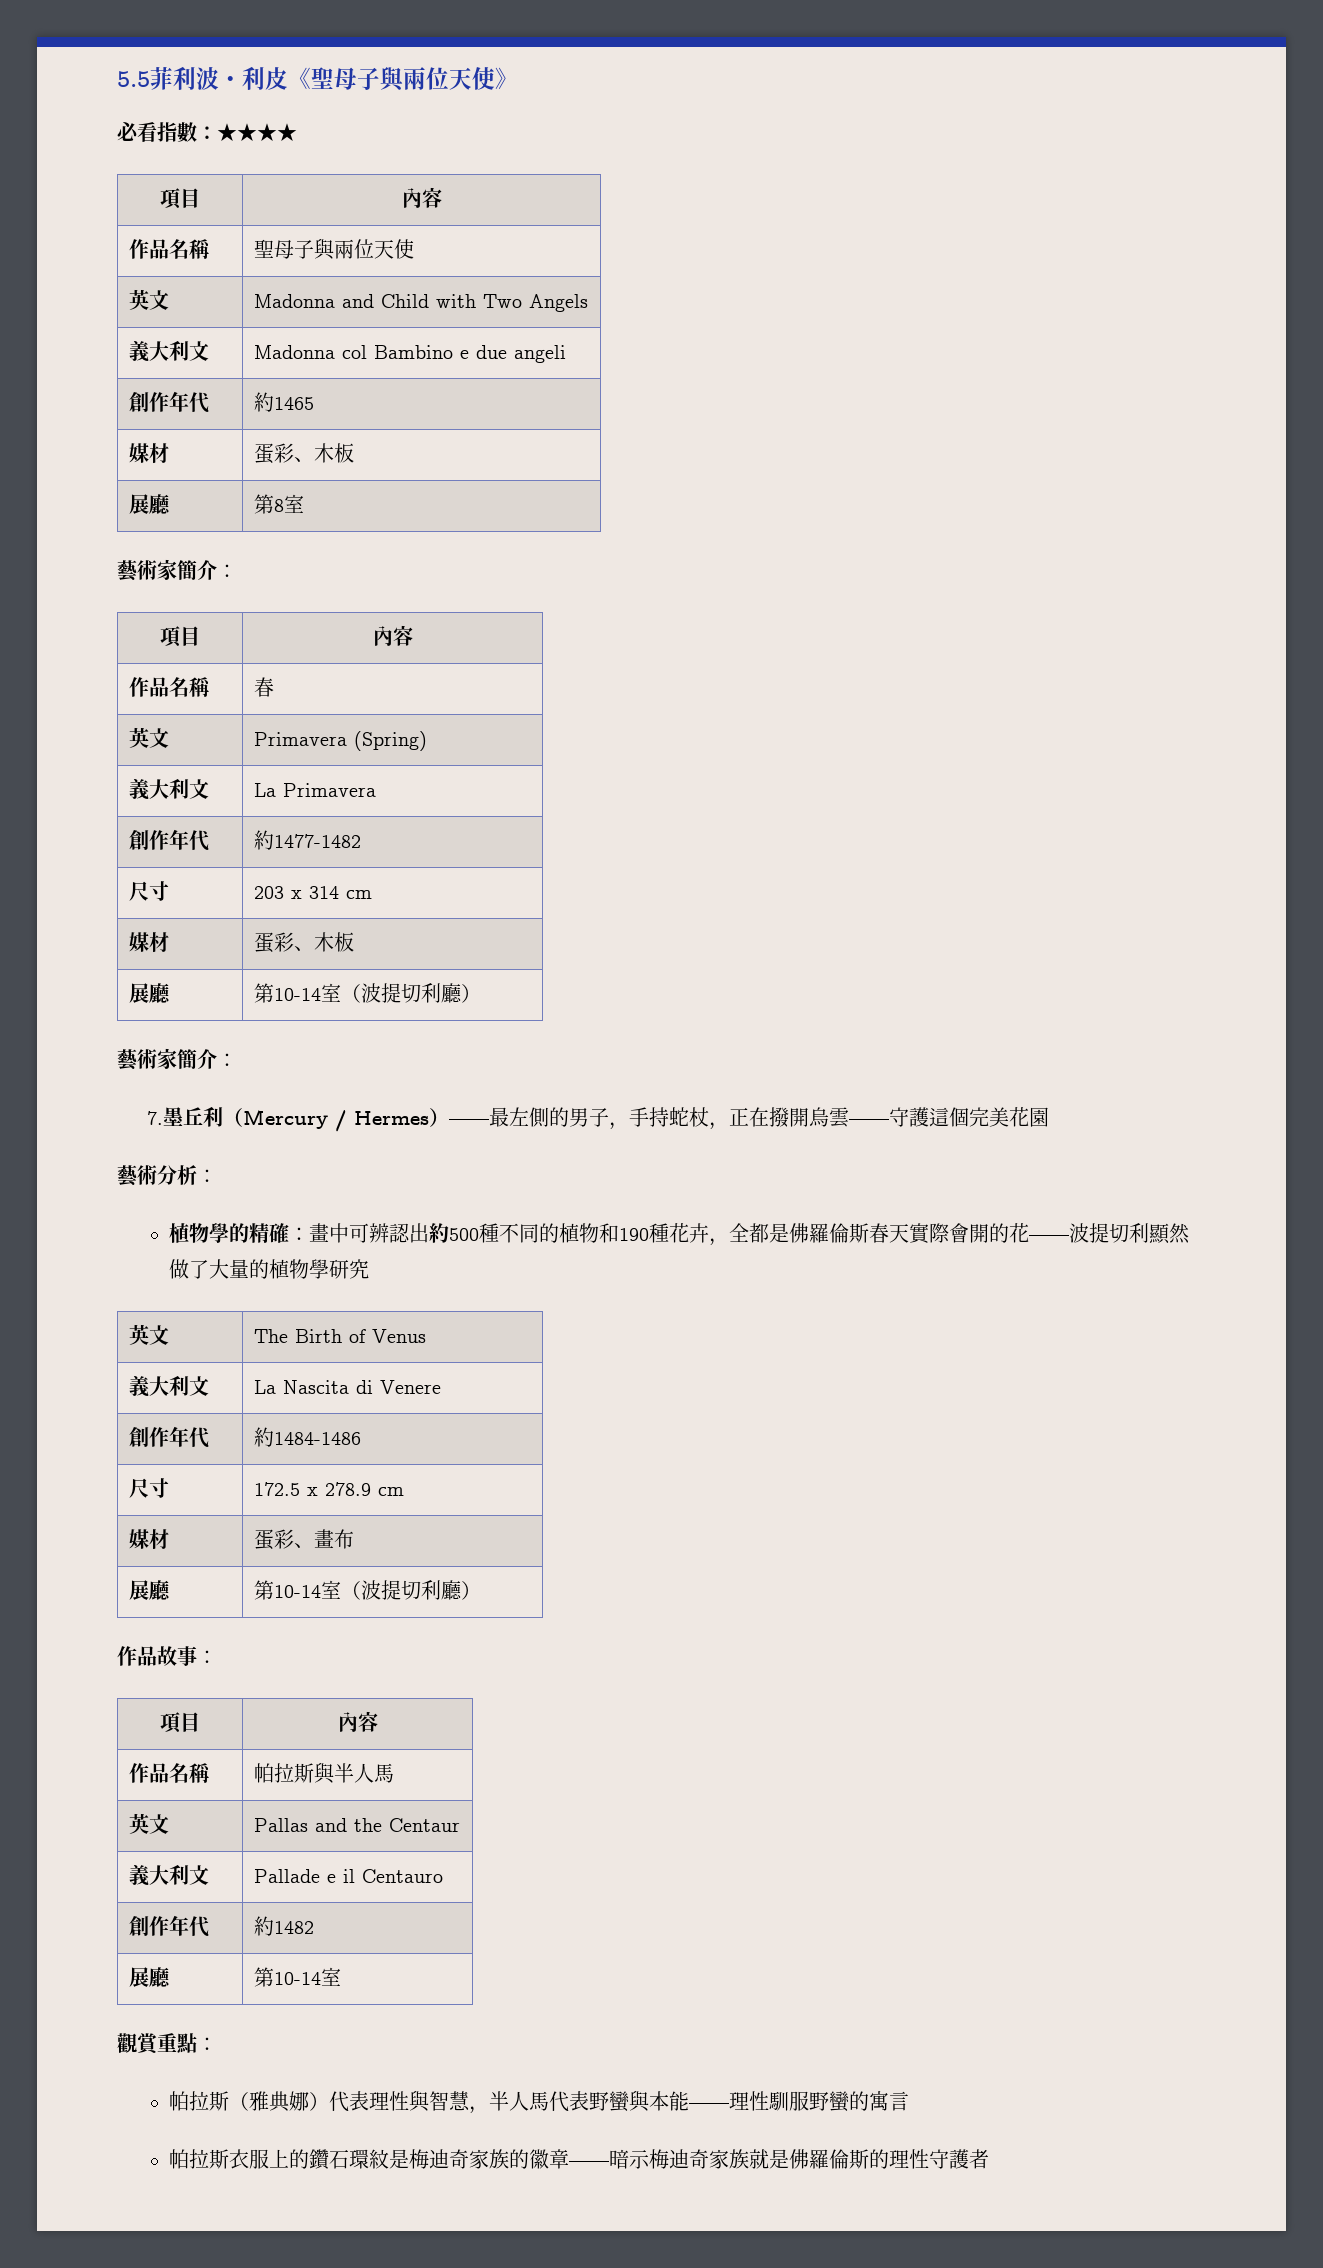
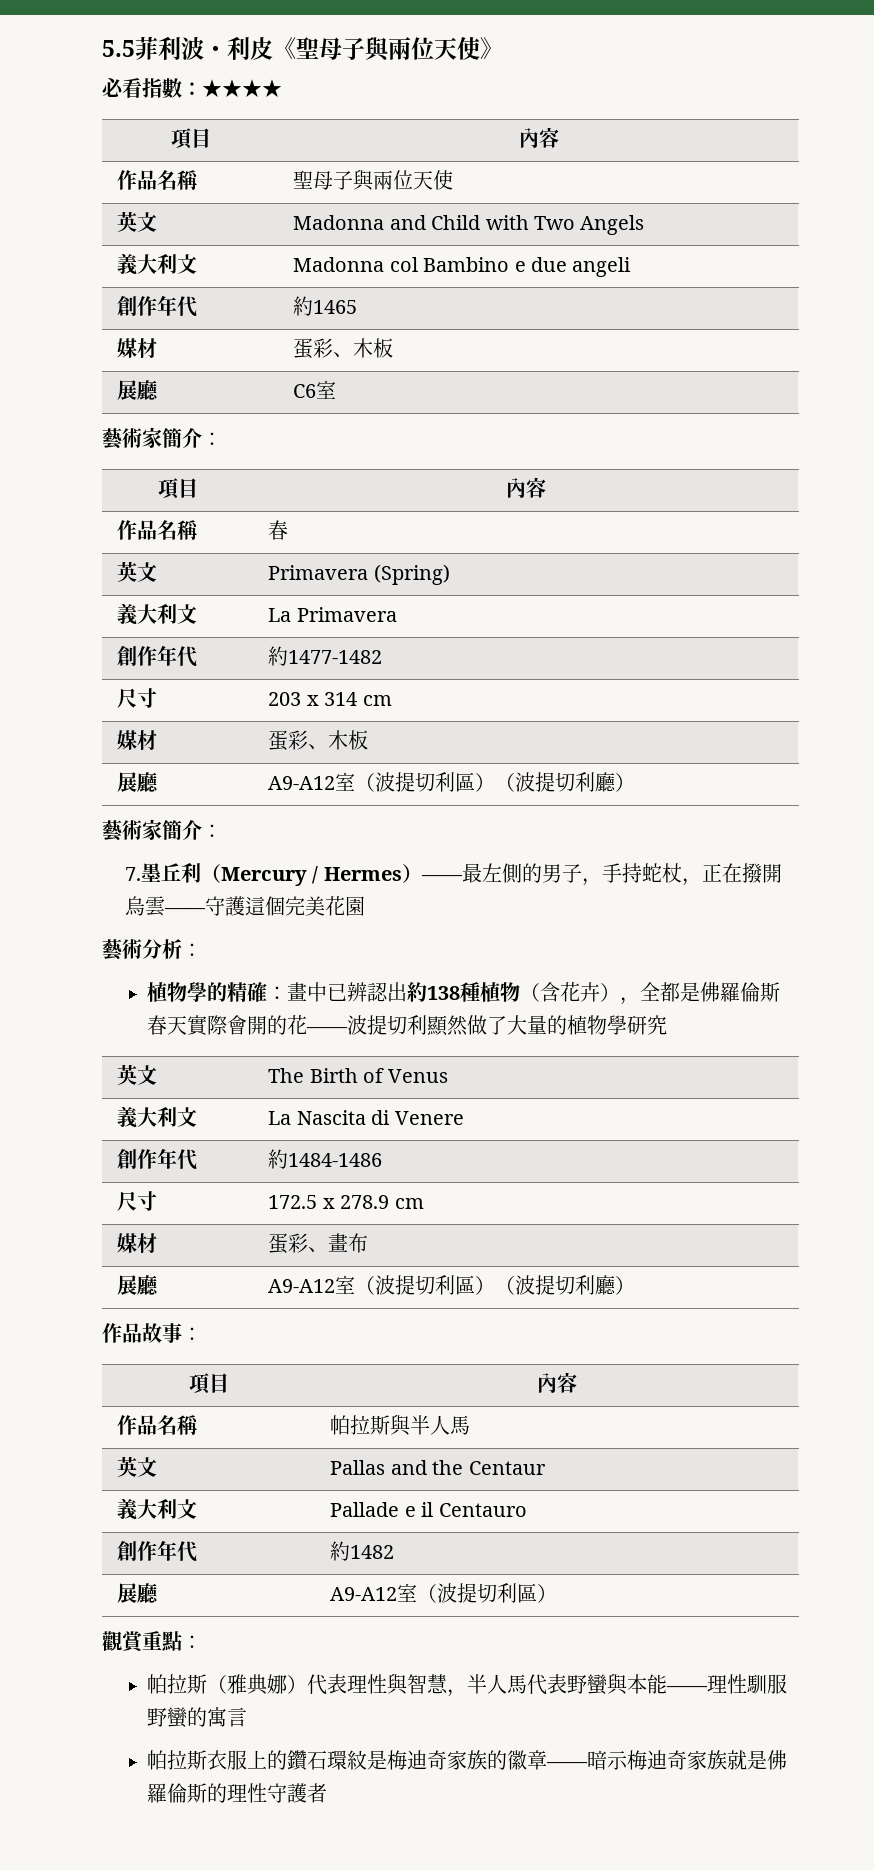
- 展廳 | 第8室
+ 展廳 | C6室
  尺寸 | 203 x 314 cm
  媒材 | 蛋彩、木板
- 展廳 | 第10-14室（波提切利廳）
+ 展廳 | A9-A12室（波提切利區）（波提切利廳）
- 植物學的精確：畫中可辨認出約500種不同的植物和190種花卉，全都是佛羅倫斯春天實際會開的花——波提切利顯然做了大量的植物學研究
+ 植物學的精確：畫中已辨認出約138種植物（含花卉），全都是佛羅倫斯春天實際會開的花——波提切利顯然做了大量的植物學研究
  媒材 | 蛋彩、畫布
- 展廳 | 第10-14室（波提切利廳）
+ 展廳 | A9-A12室（波提切利區）（波提切利廳）
  創作年代 | 約1482
- 展廳 | 第10-14室
+ 展廳 | A9-A12室（波提切利區）

